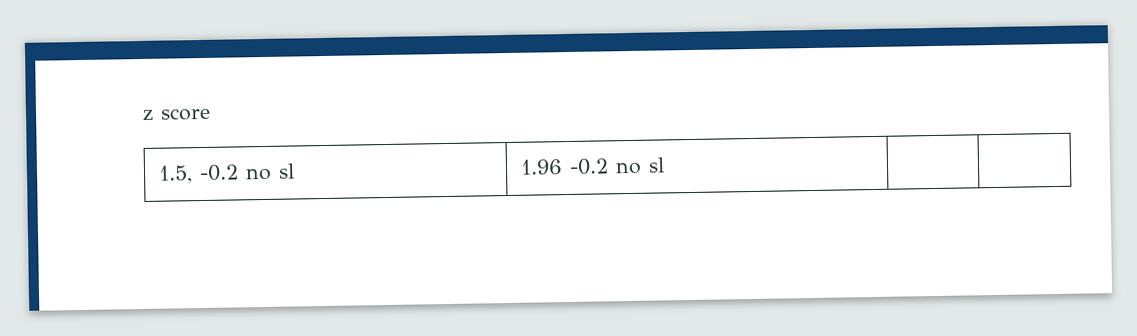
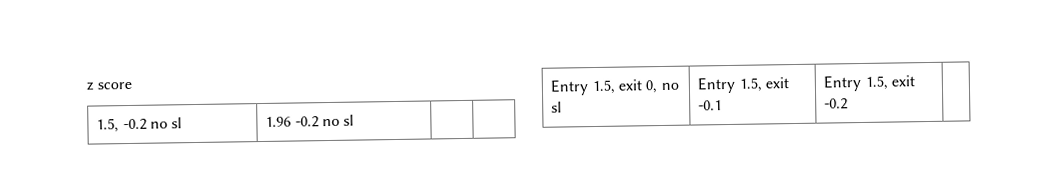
+ Entry 1.5, exit 0, no sl | Entry 1.5, exit -0.1 | Entry 1.5, exit -0.2 |

